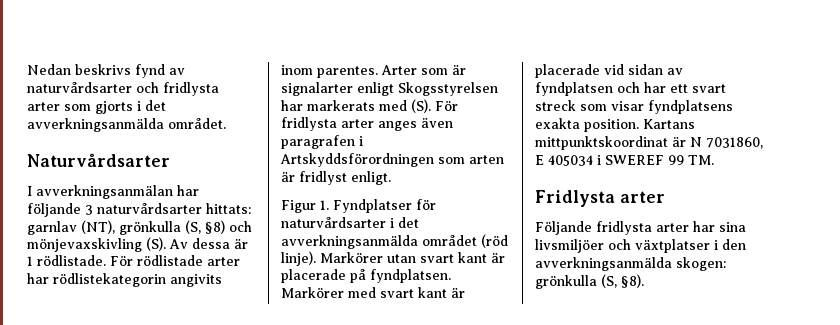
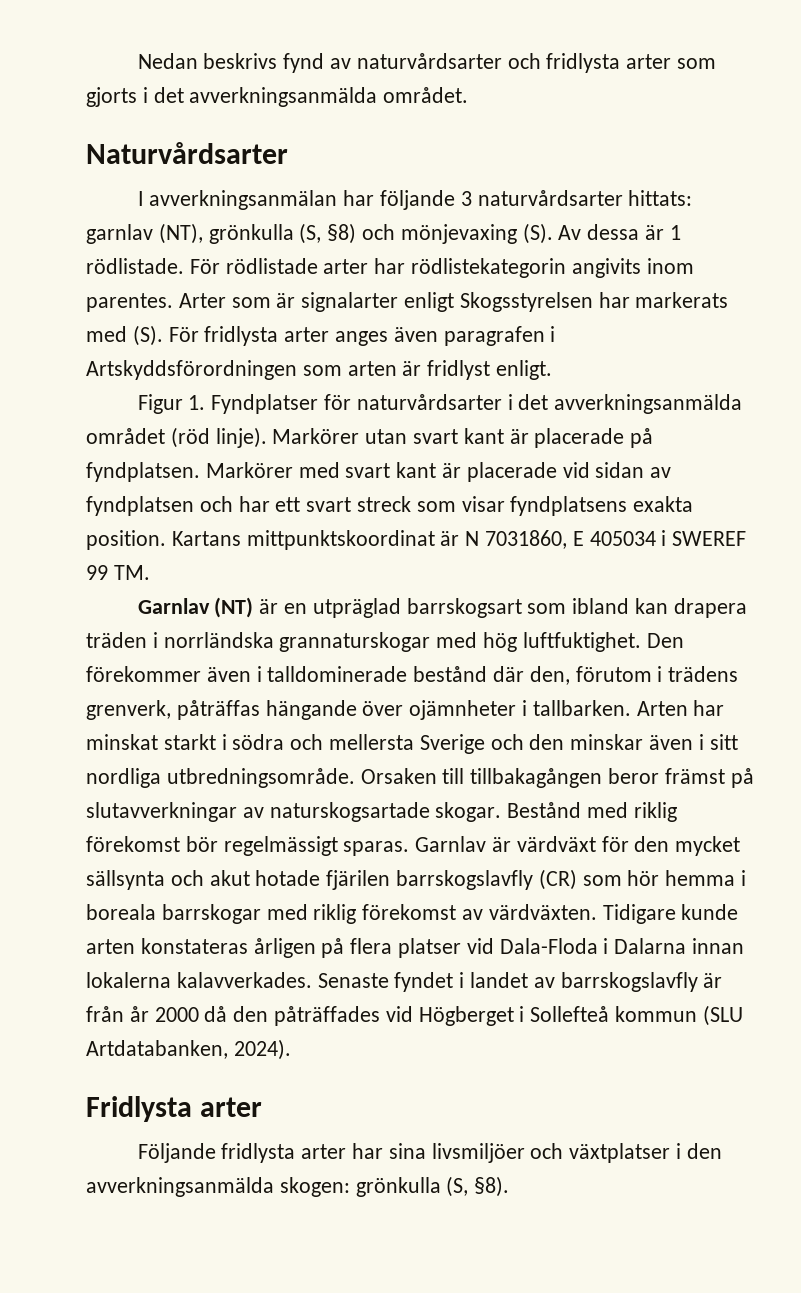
- I avverkningsanmälan har följande 3 naturvårdsarter hittats: garnlav (NT), grönkulla (S, §8) och mönjevaxskivling (S). Av dessa är 1 rödlistade.
+ I avverkningsanmälan har följande 3 naturvårdsarter hittats: garnlav (NT), grönkulla (S, §8) och mönjevaxing (S). Av dessa är 1 rödlistade.
+ Garnlav (NT) är en utpräglad barrskogsart som ibland kan drapera träden i norrländska grannaturskogar med hög luftfuktighet. Den förekommer även i talldominerade bestånd där den, förutom i trädens grenverk, påträffas hängande över ojämnheter i tallbarken. Arten har minskat starkt i södra och mellersta Sverige och den minskar även i sitt nordliga utbredningsområde. Orsaken till tillbakagången beror främst på slutavverkningar av naturskogsartade skogar. Bestånd med riklig förekomst bör regelmässigt sparas. Garnlav är värdväxt för den mycket sällsynta och akut hotade fjärilen barrskogslavfly (CR) som hör hemma i boreala barrskogar med riklig förekomst av värdväxten. Tidigare kunde arten konstateras årligen på flera platser vid Dala-Floda i Dalarna innan lokalerna kalavverkades. Senaste fyndet i landet av barrskogslavfly är från år 2000 då den påträffades vid Högberget i Sollefteå kommun (SLU Artdatabanken, 2024).

